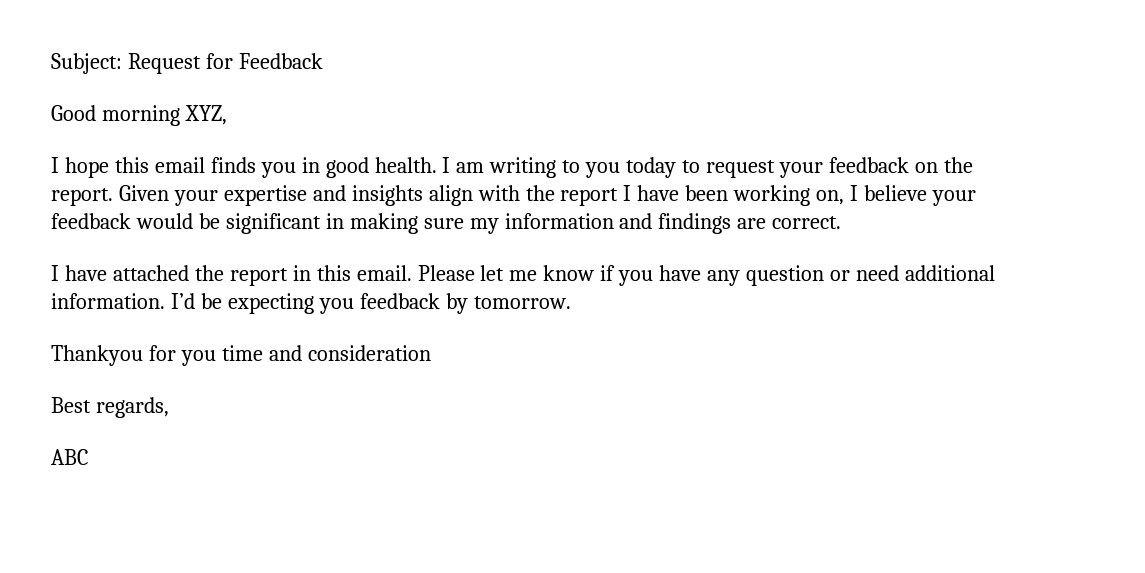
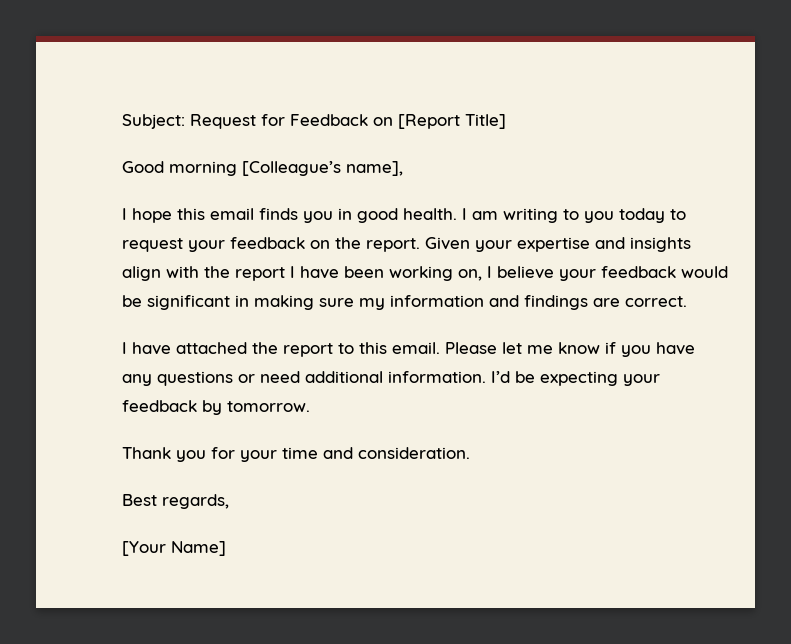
- Subject: Request for Feedback
+ Subject: Request for Feedback on [Report Title]
- Good morning XYZ,
+ Good morning [Colleague’s name],
- I have attached the report in this email.
+ I have attached the report to this email.
- Please let me know if you have any question or need additional information.
+ Please let me know if you have any questions or need additional information.
- I’d be expecting you feedback by tomorrow.
+ I’d be expecting your feedback by tomorrow.
- Thankyou for you time and consideration
+ Thank you for your time and consideration.
- ABC
+ [Your Name]

